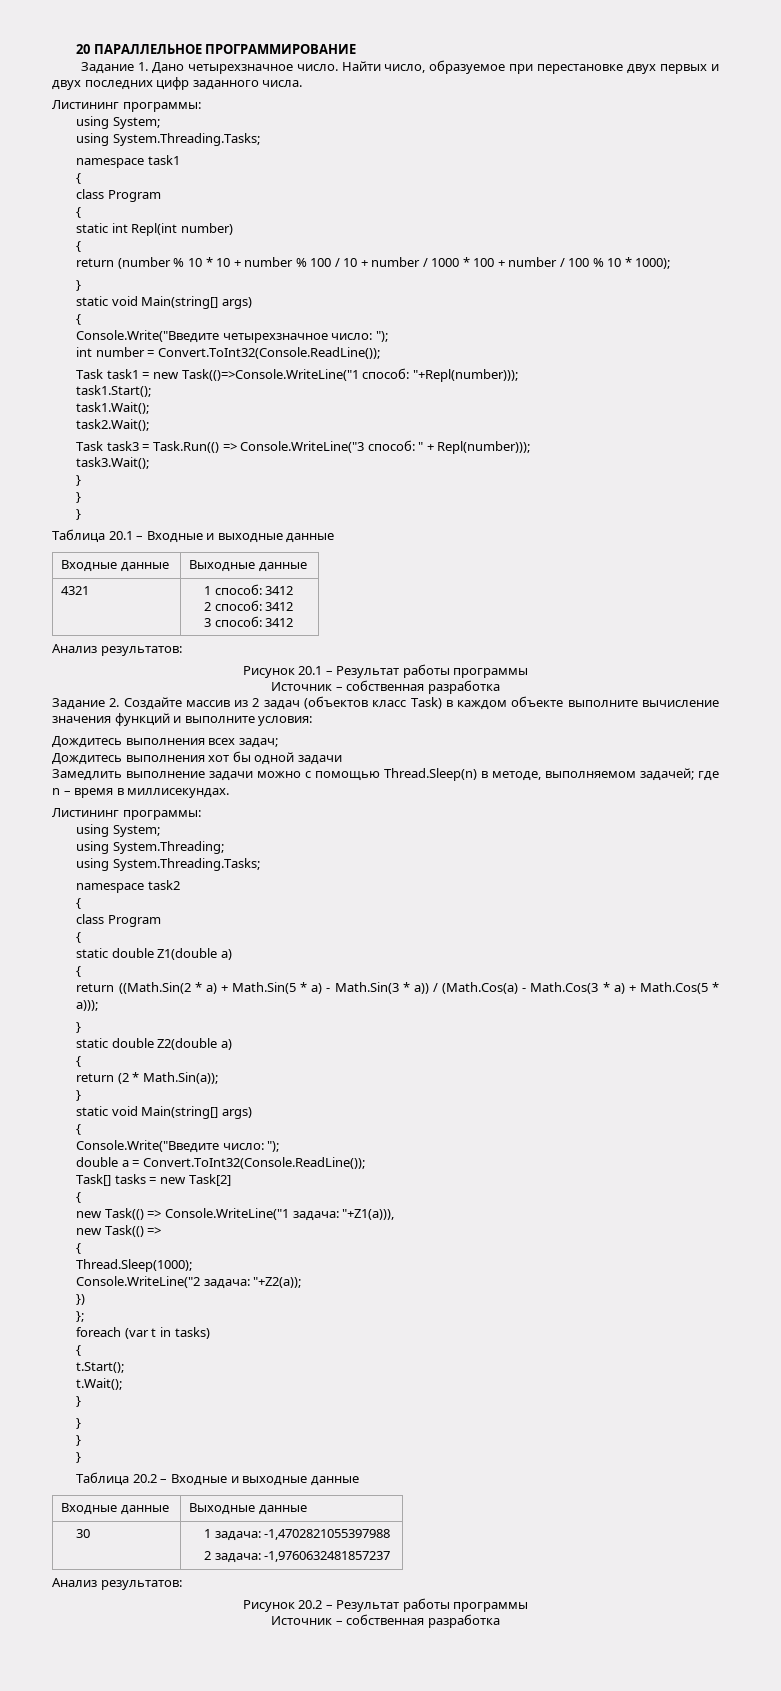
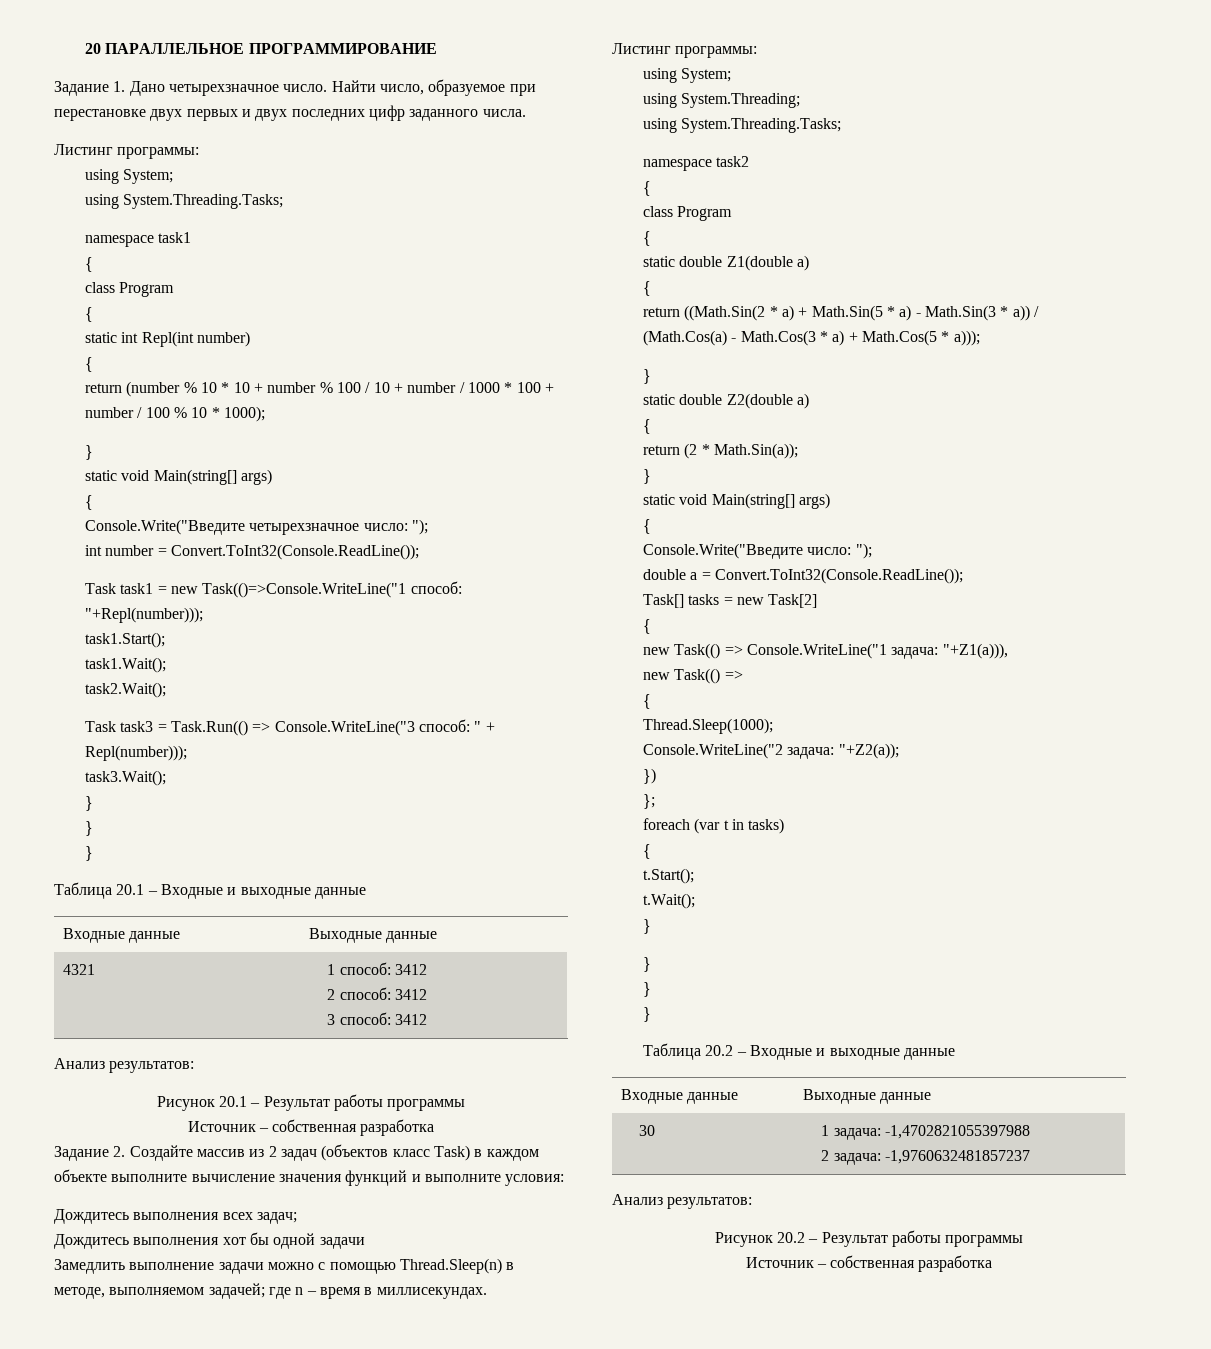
  Найти число, образуемое при перестановке двух первых и двух последних цифр заданного числа.
- Листининг программы:
+ Листинг программы:
  Замедлить выполнение задачи можно с помощью Thread.Sleep(n) в методе, выполняемом задачей; где n – время в миллисекундах.
- Листининг программы:
+ Листинг программы:

